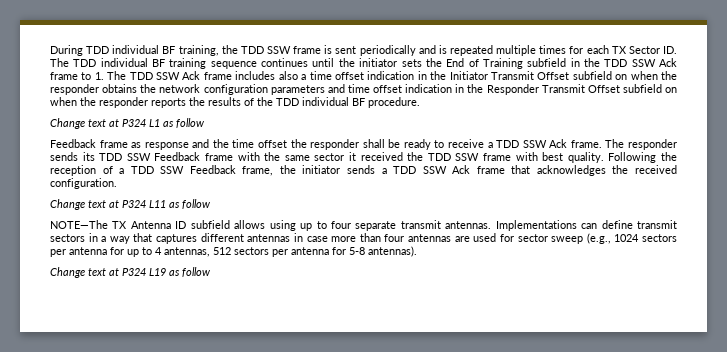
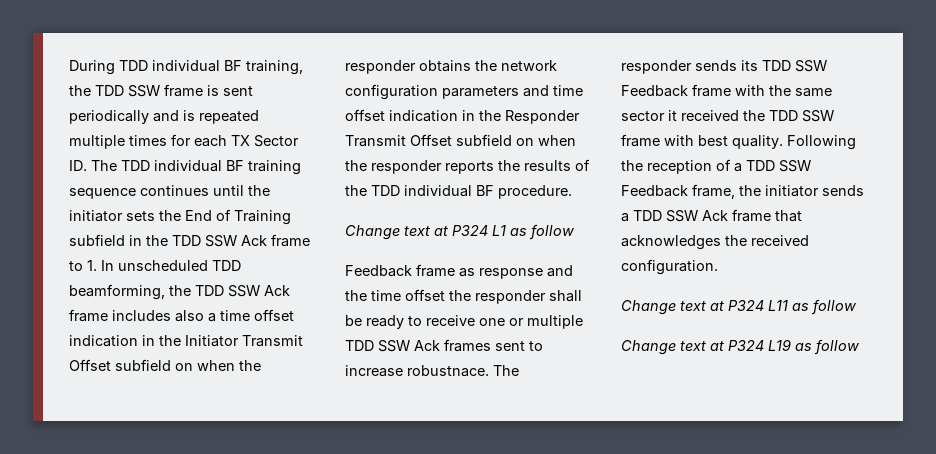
- During TDD individual BF training, the TDD SSW frame is sent periodically and is repeated multiple times for each TX Sector ID. The TDD individual BF training sequence continues until the initiator sets the End of Training subfield in the TDD SSW Ack frame to 1. The TDD SSW Ack frame includes also a time offset indication in the Initiator Transmit Offset subfield on when the responder obtains the network configuration parameters and time offset indication in the Responder Transmit Offset subfield on when the responder reports the results of the TDD individual BF procedure.
+ During TDD individual BF training, the TDD SSW frame is sent periodically and is repeated multiple times for each TX Sector ID. The TDD individual BF training sequence continues until the initiator sets the End of Training subfield in the TDD SSW Ack frame to 1. In unscheduled TDD beamforming, the TDD SSW Ack frame includes also a time offset indication in the Initiator Transmit Offset subfield on when the responder obtains the network configuration parameters and time offset indication in the Responder Transmit Offset subfield on when the responder reports the results of the TDD individual BF procedure.
- Feedback frame as response and the time offset the responder shall be ready to receive a TDD SSW Ack frame.
+ Feedback frame as response and the time offset the responder shall be ready to receive one or multiple TDD SSW Ack frames sent to increase robustnace.
- NOTE—The TX Antenna ID subfield allows using up to four separate transmit antennas. Implementations can define transmit sectors in a way that captures different antennas in case more than four antennas are used for sector sweep (e.g., 1024 sectors per antenna for up to 4 antennas, 512 sectors per antenna for 5-8 antennas).

